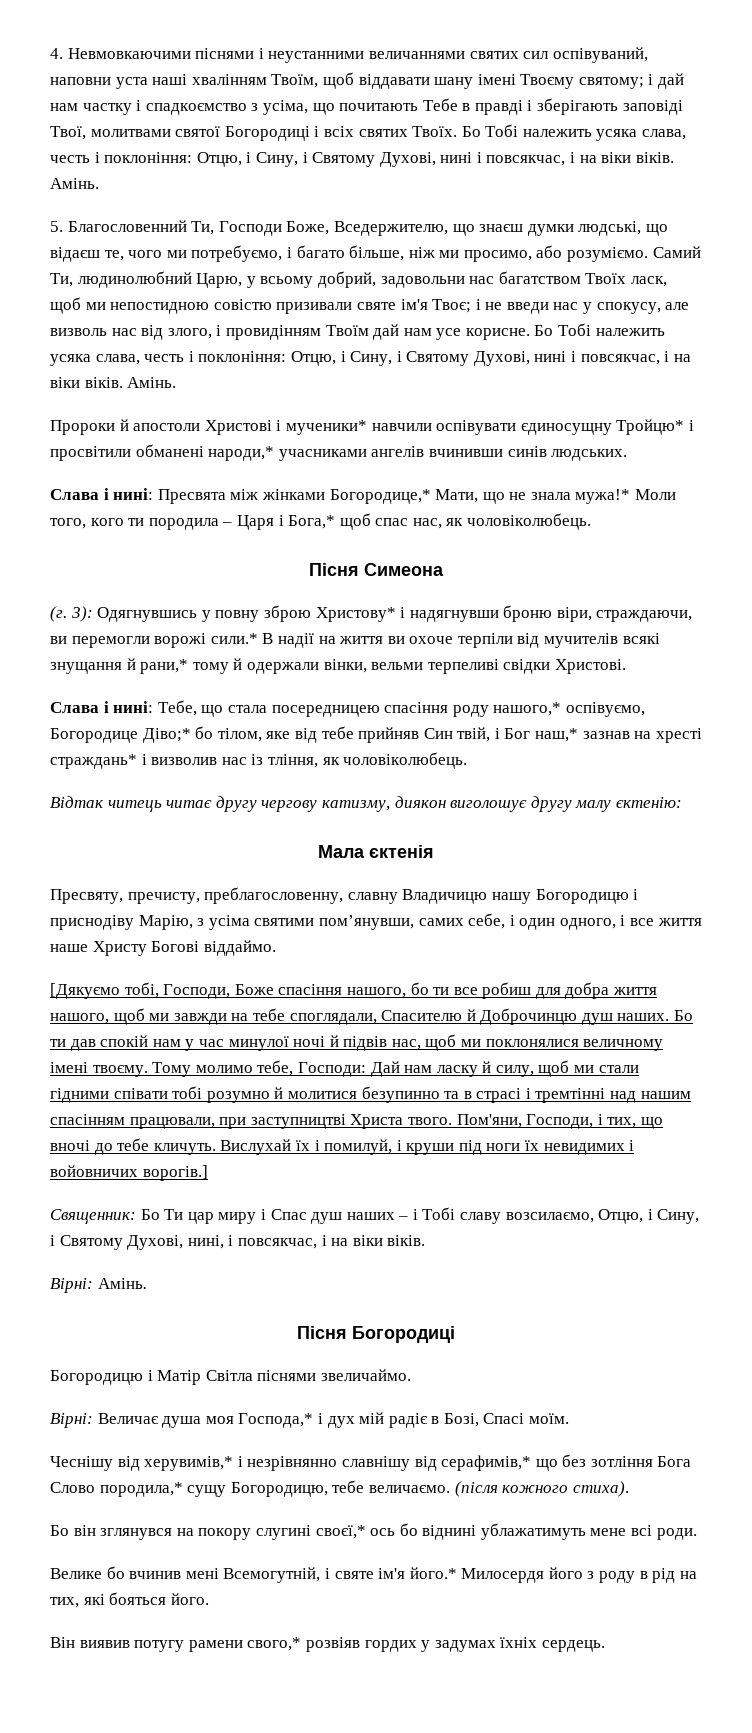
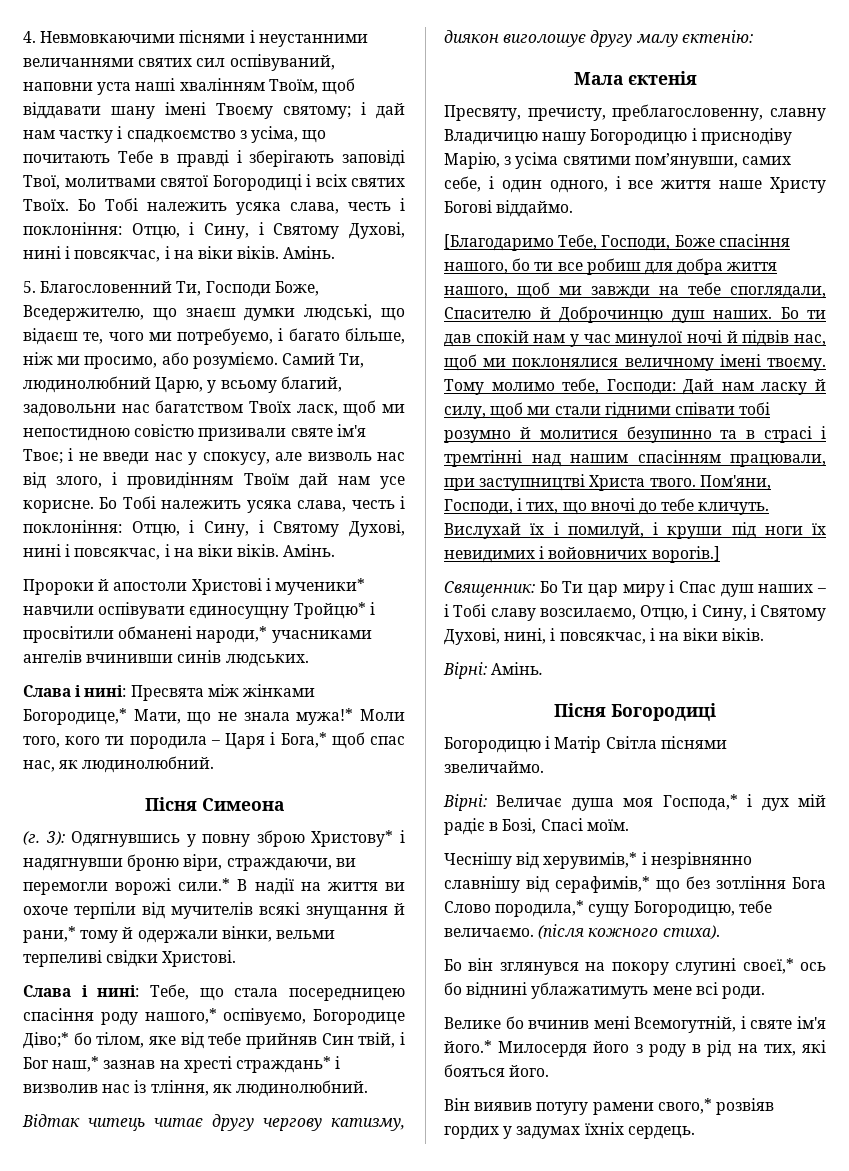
- Самий Ти, людинолюбний Царю, у всьому добрий, задовольни нас багатством Твоїх ласк, щоб ми непостидною совістю призивали святе ім'я Твоє; і не введи нас у спокусу, але визволь нас від злого, і провидінням Твоїм дай нам усе корисне.
+ Самий Ти, людинолюбний Царю, у всьому благий, задовольни нас багатством Твоїх ласк, щоб ми непостидною совістю призивали святе ім'я Твоє; і не введи нас у спокусу, але визволь нас від злого, і провидінням Твоїм дай нам усе корисне.
- Слава і нині: Пресвята між жінками Богородице,* Мати, що не знала мужа!* Моли того, кого ти породила – Царя і Бога,* щоб спас нас, як чоловіколюбець.
+ Слава і нині: Пресвята між жінками Богородице,* Мати, що не знала мужа!* Моли того, кого ти породила – Царя і Бога,* щоб спас нас, як людинолюбний.
- Слава і нині: Тебе, що стала посередницею спасіння роду нашого,* оспівуємо, Богородице Діво;* бо тілом, яке від тебе прийняв Син твій, і Бог наш,* зазнав на хресті страждань* і визволив нас із тління, як чоловіколюбець.
+ Слава і нині: Тебе, що стала посередницею спасіння роду нашого,* оспівуємо, Богородице Діво;* бо тілом, яке від тебе прийняв Син твій, і Бог наш,* зазнав на хресті страждань* і визволив нас із тління, як людинолюбний.
- [Дякуємо тобі, Господи, Боже спасіння нашого, бо ти все робиш для добра життя нашого, щоб ми завжди на тебе споглядали, Спасителю й Доброчинцю душ наших.
+ [Благодаримо Тебе, Господи, Боже спасіння нашого, бо ти все робиш для добра життя нашого, щоб ми завжди на тебе споглядали, Спасителю й Доброчинцю душ наших.

